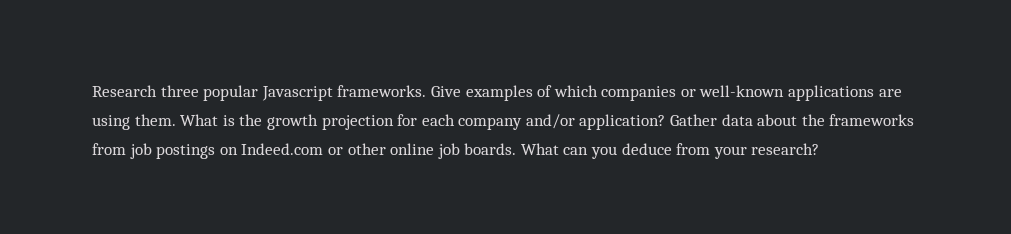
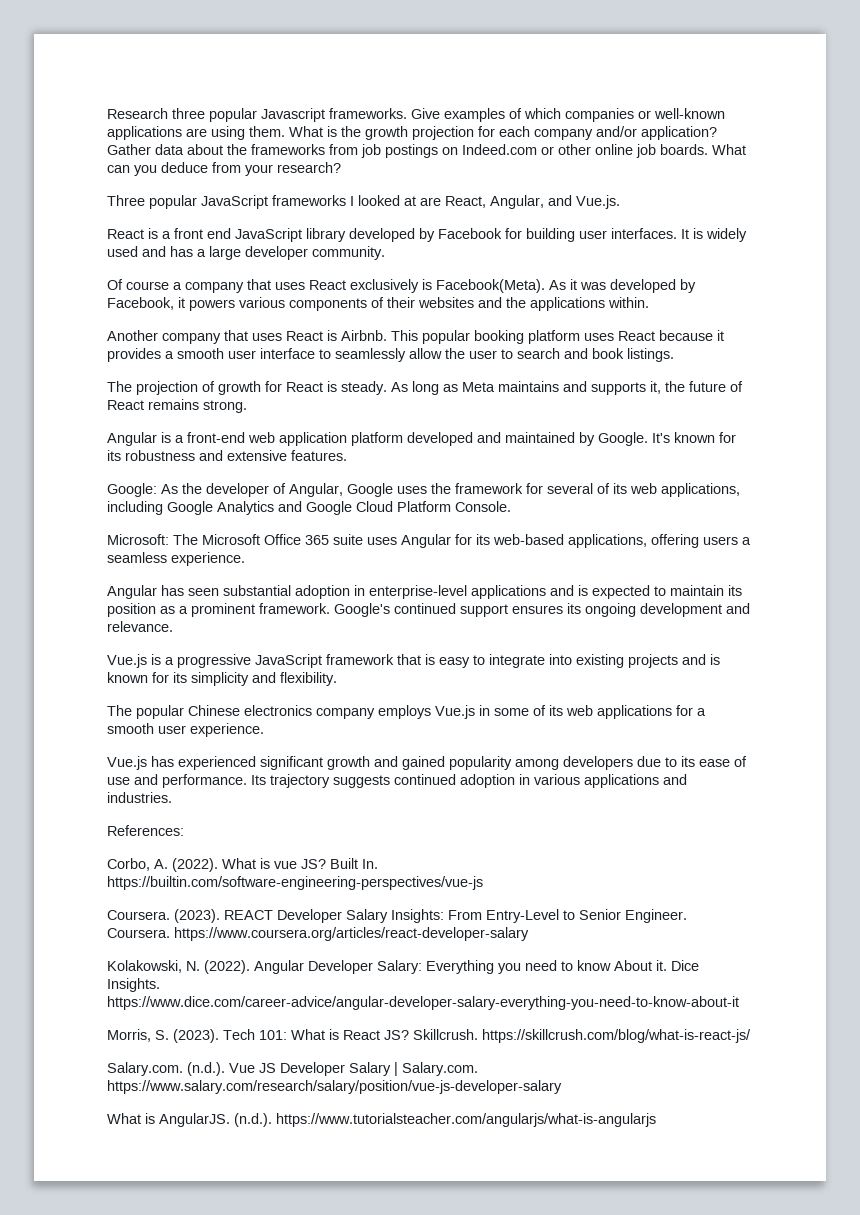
+ Three popular JavaScript frameworks I looked at are React, Angular, and Vue.js.
+ React is a front end JavaScript library developed by Facebook for building user interfaces. It is widely used and has a large developer community.
+ Of course a company that uses React exclusively is Facebook(Meta). As it was developed by Facebook, it powers various components of their websites and the applications within.
+ Another company that uses React is Airbnb. This popular booking platform uses React because it provides a smooth user interface to seamlessly allow the user to search and book listings.
+ The projection of growth for React is steady. As long as Meta maintains and supports it, the future of React remains strong.
+ Angular is a front-end web application platform developed and maintained by Google. It's known for its robustness and extensive features.
+ Google: As the developer of Angular, Google uses the framework for several of its web applications, including Google Analytics and Google Cloud Platform Console.
+ Microsoft: The Microsoft Office 365 suite uses Angular for its web-based applications, offering users a seamless experience.
+ Angular has seen substantial adoption in enterprise-level applications and is expected to maintain its position as a prominent framework. Google's continued support ensures its ongoing development and relevance.
+ Vue.js is a progressive JavaScript framework that is easy to integrate into existing projects and is known for its simplicity and flexibility.
+ The popular Chinese electronics company employs Vue.js in some of its web applications for a smooth user experience.
+ Vue.js has experienced significant growth and gained popularity among developers due to its ease of use and performance. Its trajectory suggests continued adoption in various applications and industries.
+ References:
+ Corbo, A. (2022). What is vue JS? Built In. https://builtin.com/software-engineering-perspectives/vue-js
+ Coursera. (2023). REACT Developer Salary Insights: From Entry-Level to Senior Engineer. Coursera. https://www.coursera.org/articles/react-developer-salary
+ Kolakowski, N. (2022). Angular Developer Salary: Everything you need to know About it. Dice Insights. https://www.dice.com/career-advice/angular-developer-salary-everything-you-need-to-know-about-it
+ Morris, S. (2023). Tech 101: What is React JS? Skillcrush. https://skillcrush.com/blog/what-is-react-js/
+ Salary.com. (n.d.). Vue JS Developer Salary | Salary.com. https://www.salary.com/research/salary/position/vue-js-developer-salary
+ What is AngularJS. (n.d.). https://www.tutorialsteacher.com/angularjs/what-is-angularjs

